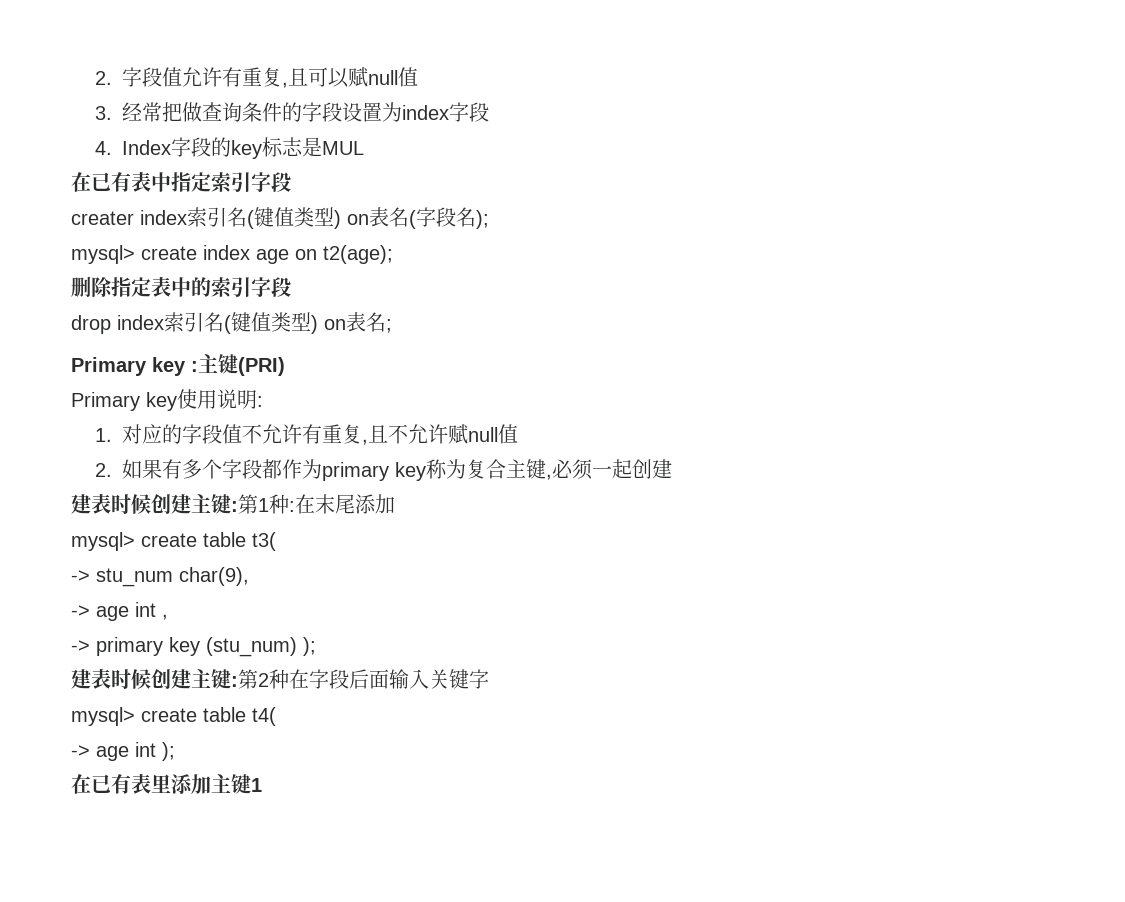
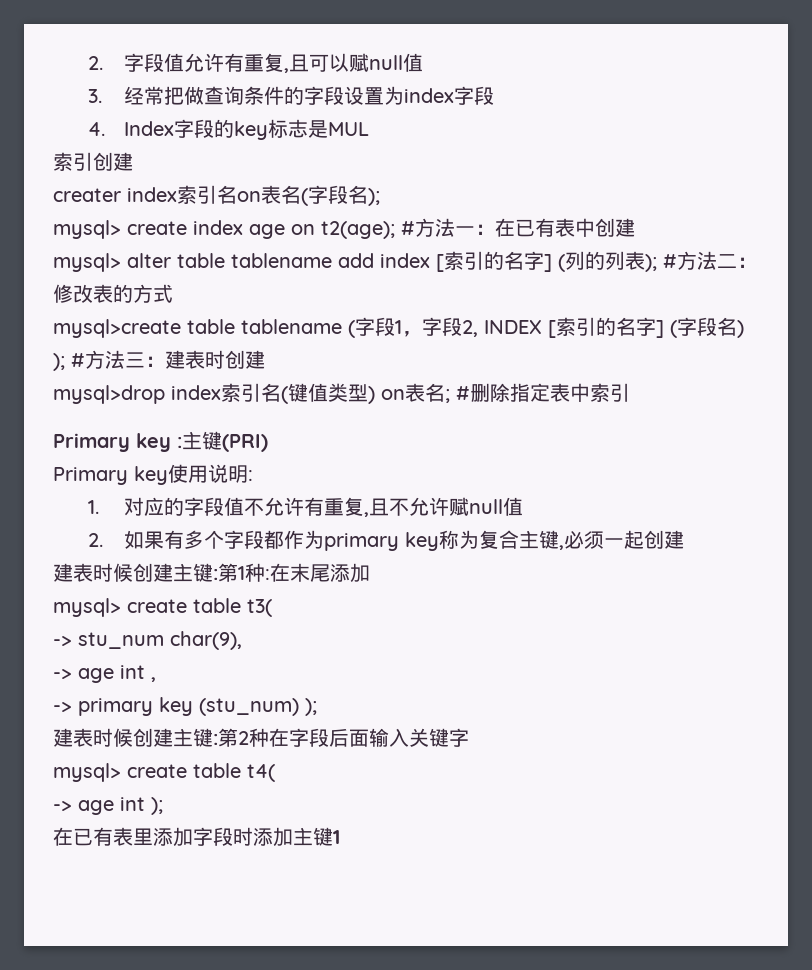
- 在已有表中指定索引字段
+ 索引创建
- creater index索引名(键值类型) on表名(字段名);
+ creater index索引名on表名(字段名);
- mysql> create index age on t2(age);
- 删除指定表中的索引字段
- drop index索引名(键值类型) on表名;
+ mysql> create index age on t2(age); #方法一：在已有表中创建
+ mysql> alter table tablename add index [索引的名字] (列的列表); #方法二：修改表的方式
+ mysql>create table tablename (字段1，字段2, INDEX [索引的名字] (字段名) ); #方法三：建表时创建
+ mysql>drop index索引名(键值类型) on表名; #删除指定表中索引
- 在已有表里添加主键1
+ 在已有表里添加字段时添加主键1

